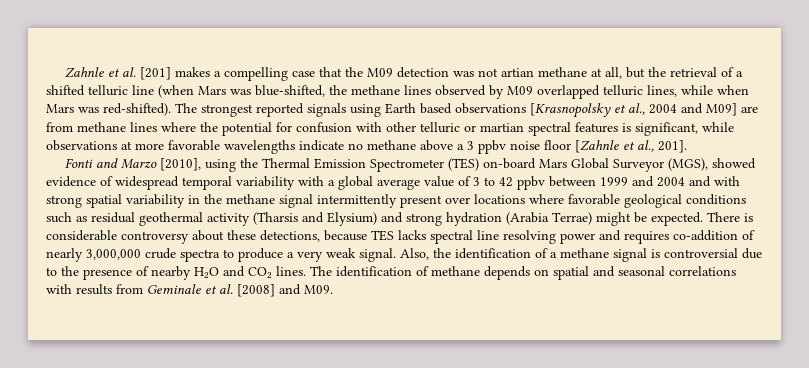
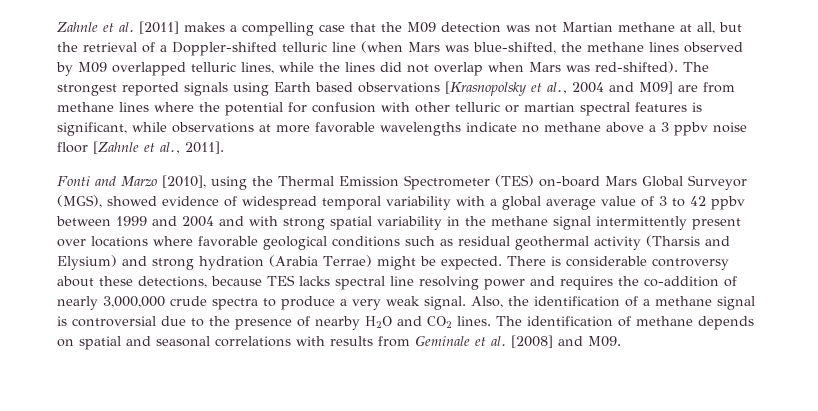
- Zahnle et al. [201] makes a compelling case that the M09 detection was not artian methane at all, but the retrieval of a shifted telluric line (when Mars was blue-shifted, the methane lines observed by M09 overlapped telluric lines, while when Mars was red-shifted).
+ Zahnle et al. [2011] makes a compelling case that the M09 detection was not Martian methane at all, but the retrieval of a Doppler-shifted telluric line (when Mars was blue-shifted, the methane lines observed by M09 overlapped telluric lines, while the lines did not overlap when Mars was red-shifted).
- The strongest reported signals using Earth based observations [Krasnopolsky et al., 2004 and M09] are from methane lines where the potential for confusion with other telluric or martian spectral features is significant, while observations at more favorable wavelengths indicate no methane above a 3 ppbv noise floor [Zahnle et al., 201].
+ The strongest reported signals using Earth based observations [Krasnopolsky et al., 2004 and M09] are from methane lines where the potential for confusion with other telluric or martian spectral features is significant, while observations at more favorable wavelengths indicate no methane above a 3 ppbv noise floor [Zahnle et al., 2011].
- There is considerable controversy about these detections, because TES lacks spectral line resolving power and requires co-addition of nearly 3,000,000 crude spectra to produce a very weak signal.
+ There is considerable controversy about these detections, because TES lacks spectral line resolving power and requires the co-addition of nearly 3,000,000 crude spectra to produce a very weak signal.

